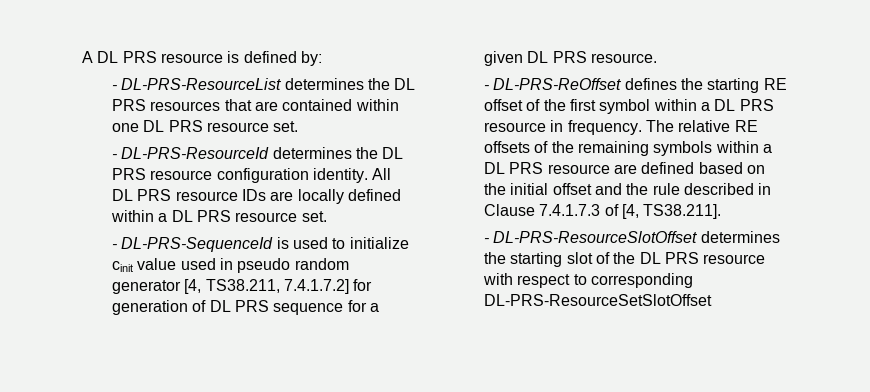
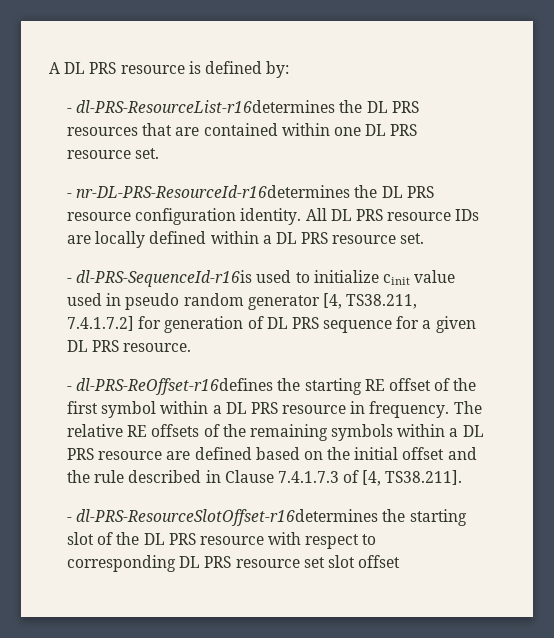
- - DL-PRS-ResourceList determines the DL PRS resources that are contained within one DL PRS resource set.
+ - dl-PRS-ResourceList-r16determines the DL PRS resources that are contained within one DL PRS resource set.
- - DL-PRS-ResourceId determines the DL PRS resource configuration identity.
+ - nr-DL-PRS-ResourceId-r16determines the DL PRS resource configuration identity.
- - DL-PRS-SequenceId is used to initialize cinit value used in pseudo random generator [4, TS38.211, 7.4.1.7.2] for generation of DL PRS sequence for a given DL PRS resource.
+ - dl-PRS-SequenceId-r16is used to initialize cinit value used in pseudo random generator [4, TS38.211, 7.4.1.7.2] for generation of DL PRS sequence for a given DL PRS resource.
- - DL-PRS-ReOffset defines the starting RE offset of the first symbol within a DL PRS resource in frequency.
+ - dl-PRS-ReOffset-r16defines the starting RE offset of the first symbol within a DL PRS resource in frequency.
- - DL-PRS-ResourceSlotOffset determines the starting slot of the DL PRS resource with respect to corresponding DL-PRS-ResourceSetSlotOffset
+ - dl-PRS-ResourceSlotOffset-r16determines the starting slot of the DL PRS resource with respect to corresponding DL PRS resource set slot offset

